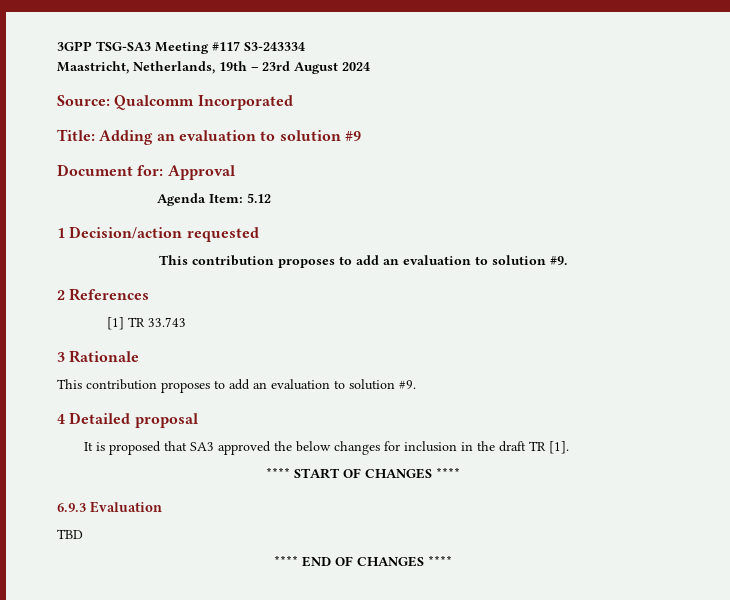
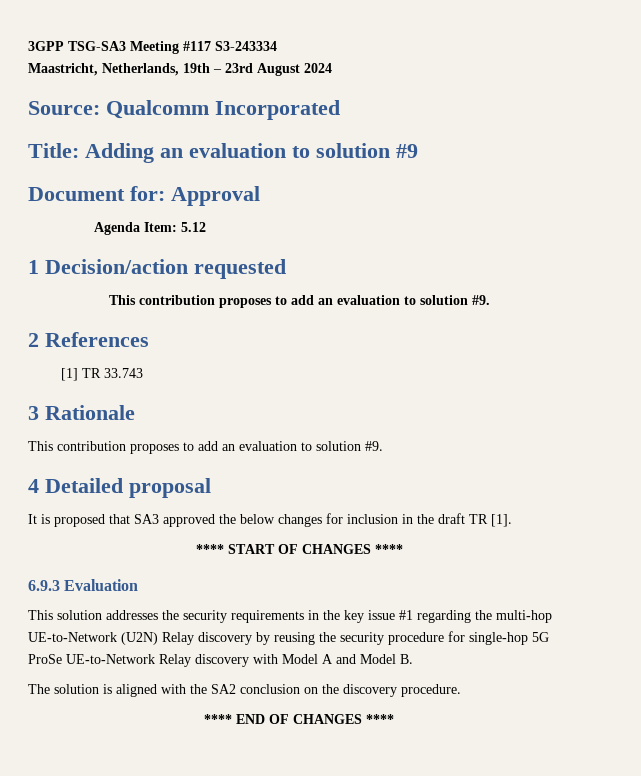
- TBD
+ This solution addresses the security requirements in the key issue #1 regarding the multi-hop UE-to-Network (U2N) Relay discovery by reusing the security procedure for single-hop 5G ProSe UE-to-Network Relay discovery with Model A and Model B.
+ The solution is aligned with the SA2 conclusion on the discovery procedure.

